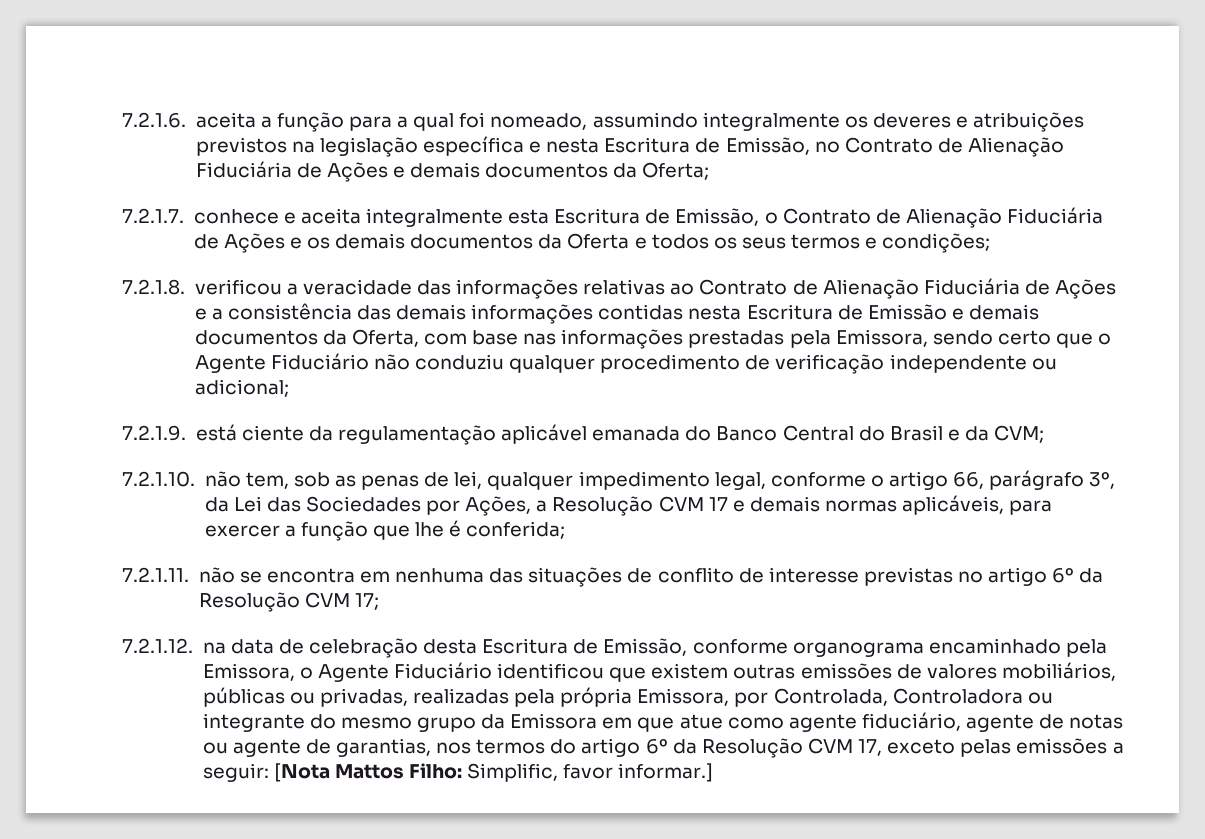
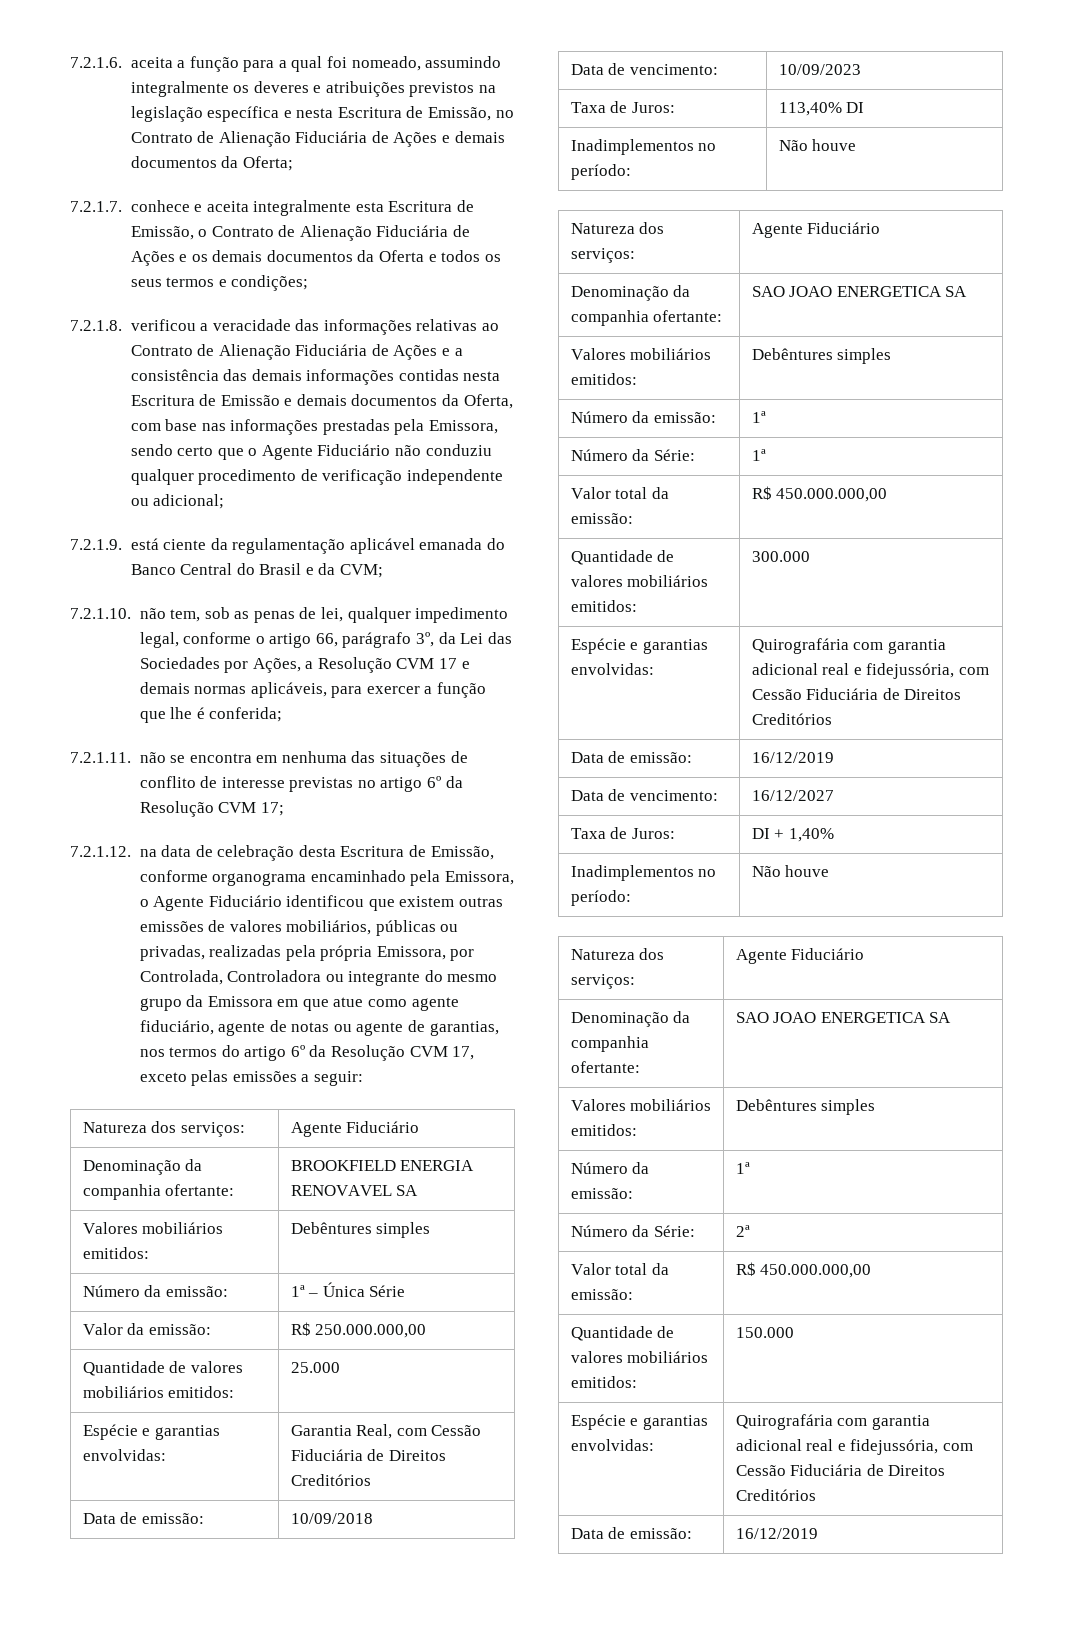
- 7.2.1.12. na data de celebração desta Escritura de Emissão, conforme organograma encaminhado pela Emissora, o Agente Fiduciário identificou que existem outras emissões de valores mobiliários, públicas ou privadas, realizadas pela própria Emissora, por Controlada, Controladora ou integrante do mesmo grupo da Emissora em que atue como agente fiduciário, agente de notas ou agente de garantias, nos termos do artigo 6º da Resolução CVM 17, exceto pelas emissões a seguir: [Nota Mattos Filho: Simplific, favor informar.]
+ 7.2.1.12. na data de celebração desta Escritura de Emissão, conforme organograma encaminhado pela Emissora, o Agente Fiduciário identificou que existem outras emissões de valores mobiliários, públicas ou privadas, realizadas pela própria Emissora, por Controlada, Controladora ou integrante do mesmo grupo da Emissora em que atue como agente fiduciário, agente de notas ou agente de garantias, nos termos do artigo 6º da Resolução CVM 17, exceto pelas emissões a seguir:
+ Natureza dos serviços: | Agente Fiduciário
+ Denominação da companhia ofertante: | BROOKFIELD ENERGIA RENOVAVEL SA
+ Valores mobiliários emitidos: | Debêntures simples
+ Número da emissão: | 1ª – Única Série
+ Valor da emissão: | R$ 250.000.000,00
+ Quantidade de valores mobiliários emitidos: | 25.000
+ Espécie e garantias envolvidas: | Garantia Real, com Cessão Fiduciária de Direitos Creditórios
+ Data de emissão: | 10/09/2018
+ Data de vencimento: | 10/09/2023
+ Taxa de Juros: | 113,40% DI
+ Inadimplementos no período: | Não houve
+ Natureza dos serviços: | Agente Fiduciário
+ Denominação da companhia ofertante: | SAO JOAO ENERGETICA SA
+ Valores mobiliários emitidos: | Debêntures simples
+ Número da emissão: | 1ª
+ Número da Série: | 1ª
+ Valor total da emissão: | R$ 450.000.000,00
+ Quantidade de valores mobiliários emitidos: | 300.000
+ Espécie e garantias envolvidas: | Quirografária com garantia adicional real e fidejussória, com Cessão Fiduciária de Direitos Creditórios
+ Data de emissão: | 16/12/2019
+ Data de vencimento: | 16/12/2027
+ Taxa de Juros: | DI + 1,40%
+ Inadimplementos no período: | Não houve
+ Natureza dos serviços: | Agente Fiduciário
+ Denominação da companhia ofertante: | SAO JOAO ENERGETICA SA
+ Valores mobiliários emitidos: | Debêntures simples
+ Número da emissão: | 1ª
+ Número da Série: | 2ª
+ Valor total da emissão: | R$ 450.000.000,00
+ Quantidade de valores mobiliários emitidos: | 150.000
+ Espécie e garantias envolvidas: | Quirografária com garantia adicional real e fidejussória, com Cessão Fiduciária de Direitos Creditórios
+ Data de emissão: | 16/12/2019

